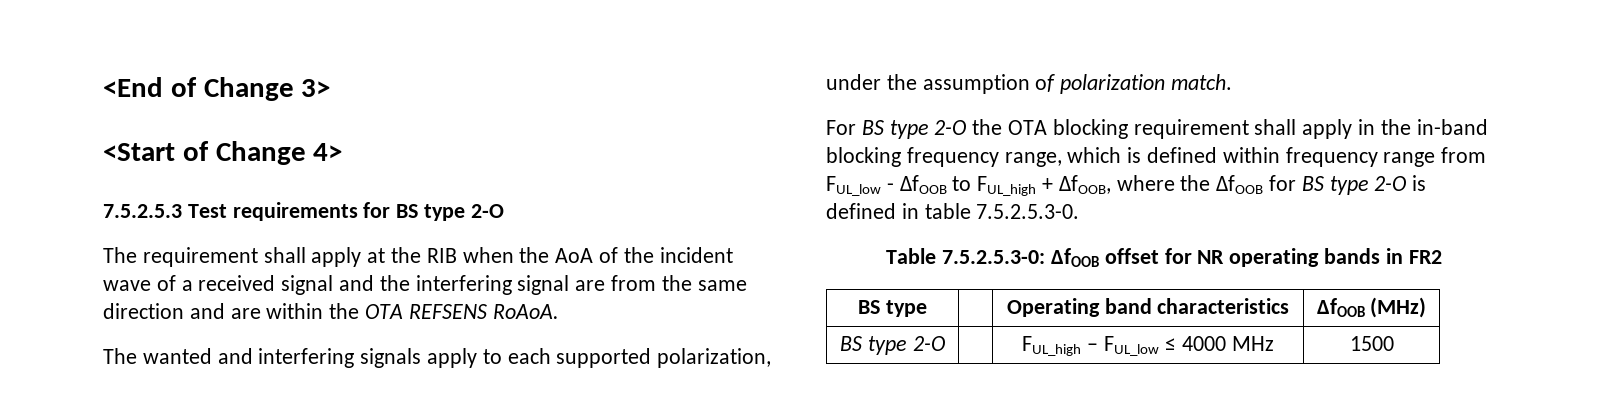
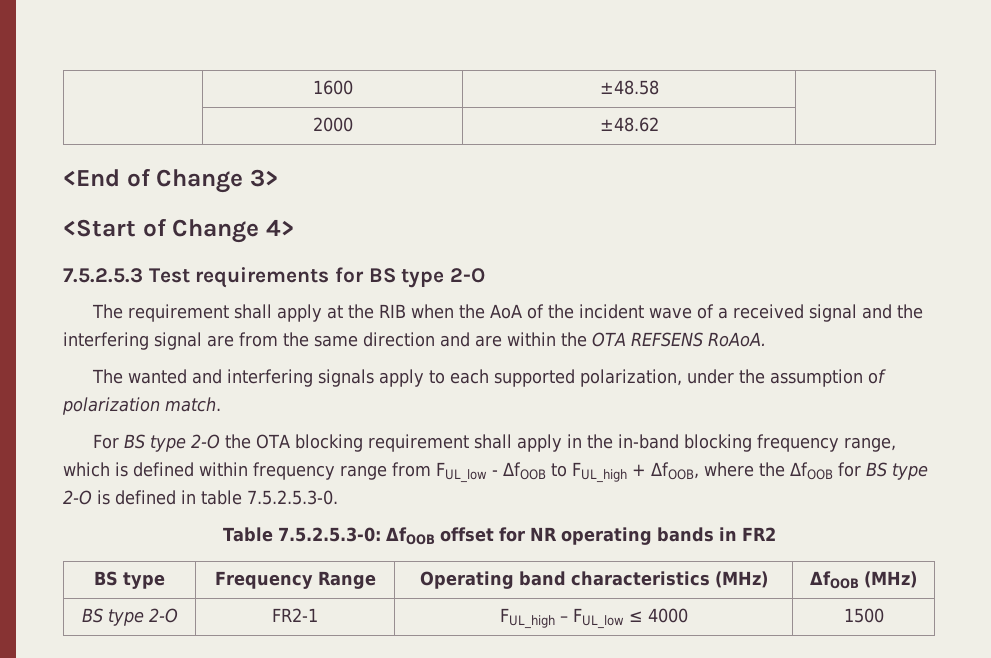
+ | 1600 | ±48.58 |
+ | 2000 | ±48.62 |
- BS type | | Operating band characteristics | ΔfOOB (MHz)
+ BS type | Frequency Range | Operating band characteristics (MHz) | ΔfOOB (MHz)
- BS type 2-O | | FUL_high – FUL_low ≤ 4000 MHz | 1500
+ BS type 2-O | FR2-1 | FUL_high – FUL_low ≤ 4000 | 1500

